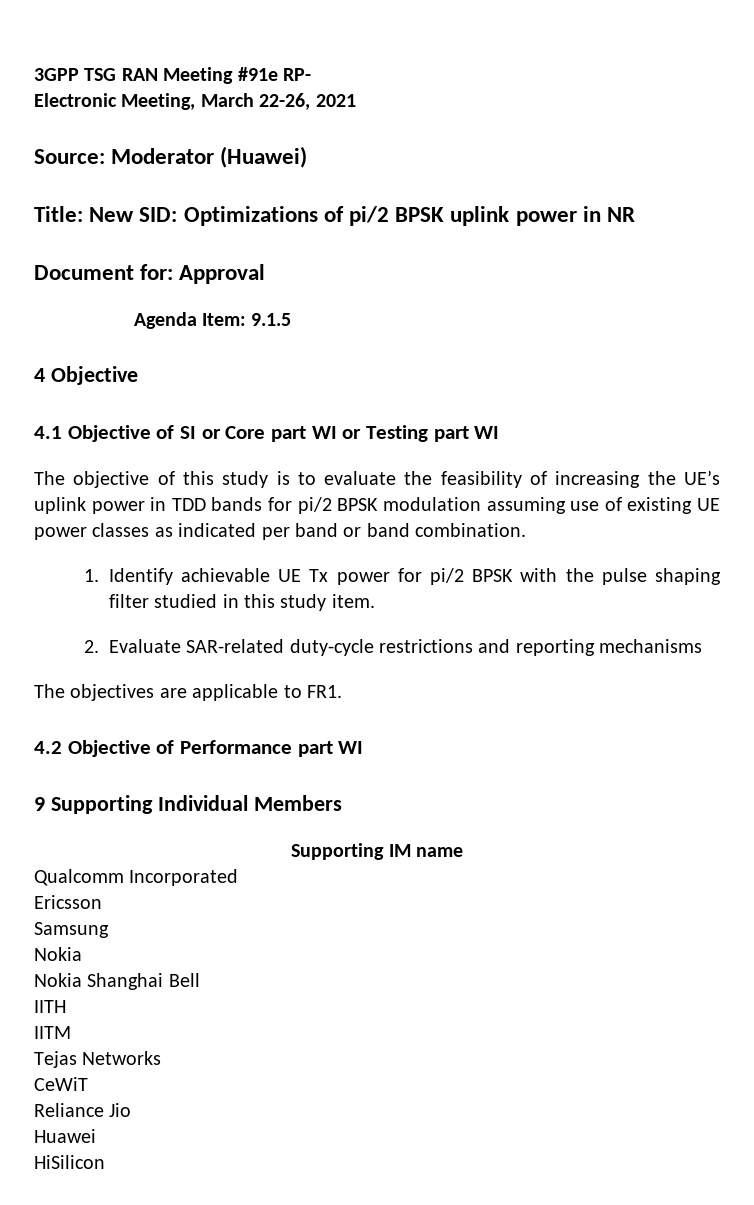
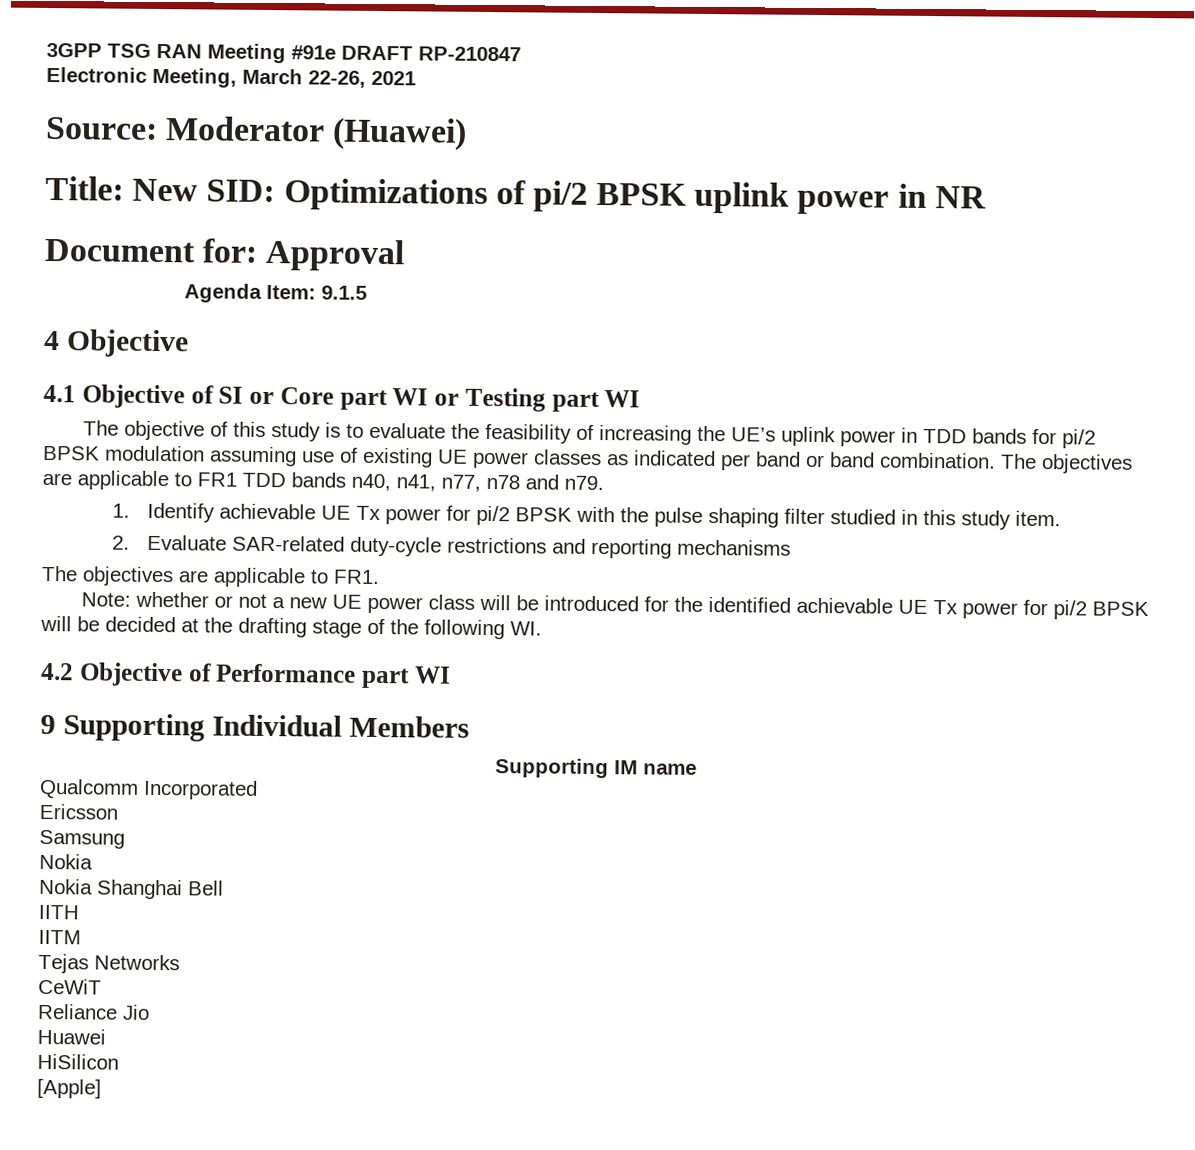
- 3GPP TSG RAN Meeting #91e RP-
+ 3GPP TSG RAN Meeting #91e DRAFT RP-210847
+ The objectives are applicable to FR1 TDD bands n40, n41, n77, n78 and n79.
+ Note: whether or not a new UE power class will be introduced for the identified achievable UE Tx power for pi/2 BPSK will be decided at the drafting stage of the following WI.
+ [Apple]

